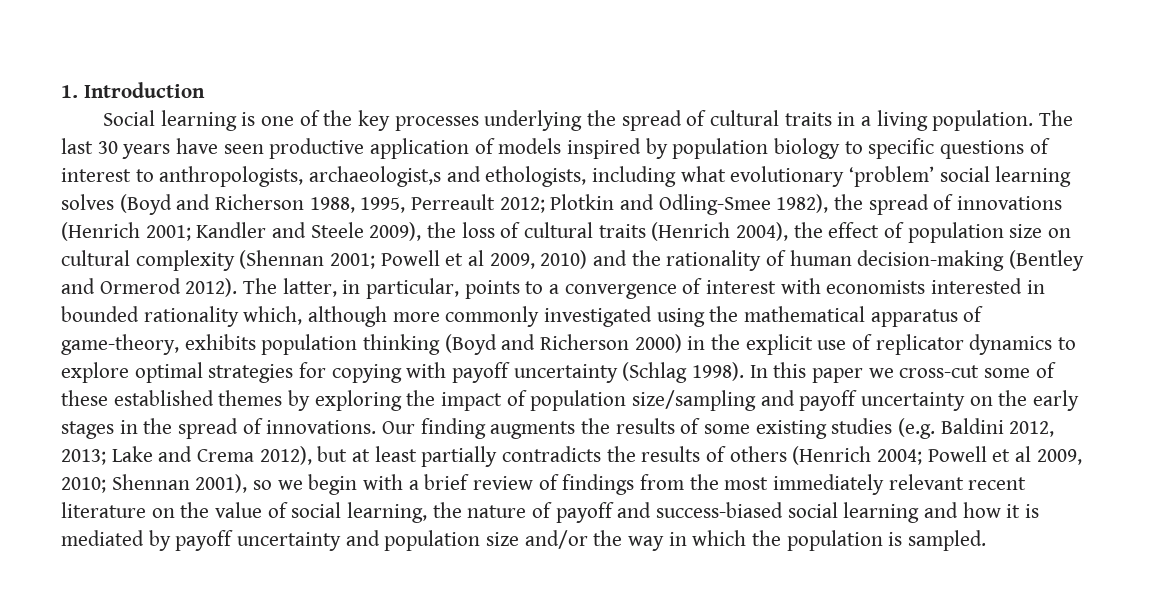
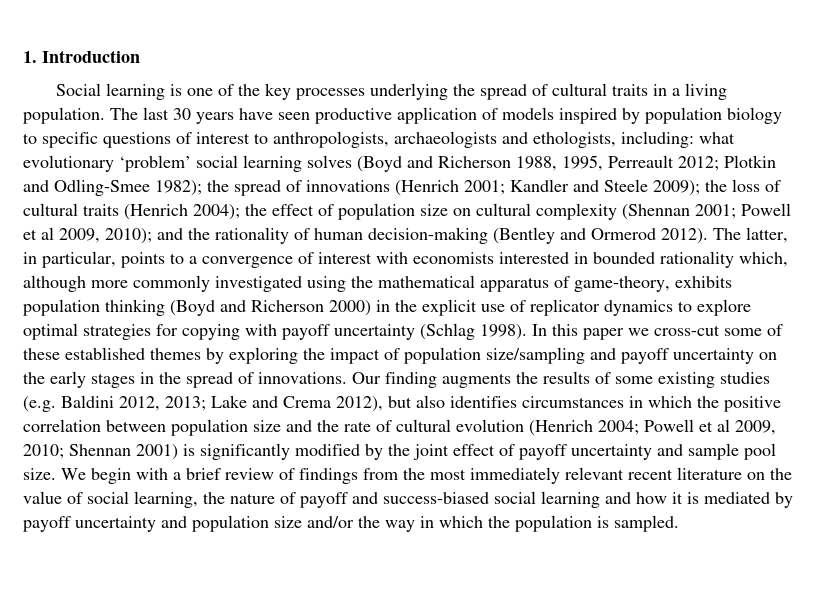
- The last 30 years have seen productive application of models inspired by population biology to specific questions of interest to anthropologists, archaeologist,s and ethologists, including what evolutionary ‘problem’ social learning solves (Boyd and Richerson 1988, 1995, Perreault 2012;
+ The last 30 years have seen productive application of models inspired by population biology to specific questions of interest to anthropologists, archaeologists and ethologists, including: what evolutionary ‘problem’ social learning solves (Boyd and Richerson 1988, 1995, Perreault 2012;
- Plotkin and Odling-Smee 1982), the spread of innovations (Henrich 2001;
+ Plotkin and Odling-Smee 1982); the spread of innovations (Henrich 2001;
- Kandler and Steele 2009), the loss of cultural traits (Henrich 2004), the effect of population size on cultural complexity (Shennan 2001;
+ Kandler and Steele 2009); the loss of cultural traits (Henrich 2004); the effect of population size on cultural complexity (Shennan 2001;
- Powell et al 2009, 2010) and the rationality of human decision-making (Bentley and Ormerod 2012).
+ Powell et al 2009, 2010); and the rationality of human decision-making (Bentley and Ormerod 2012).
- Lake and Crema 2012), but at least partially contradicts the results of others (Henrich 2004;
+ Lake and Crema 2012), but also identifies circumstances in which the positive correlation between population size and the rate of cultural evolution (Henrich 2004;
- Shennan 2001), so we begin with a brief review of findings from the most immediately relevant recent literature on the value of social learning, the nature of payoff and success-biased social learning and how it is mediated by payoff uncertainty and population size and/or the way in which the population is sampled.
+ Shennan 2001) is significantly modified by the joint effect of payoff uncertainty and sample pool size. We begin with a brief review of findings from the most immediately relevant recent literature on the value of social learning, the nature of payoff and success-biased social learning and how it is mediated by payoff uncertainty and population size and/or the way in which the population is sampled.

